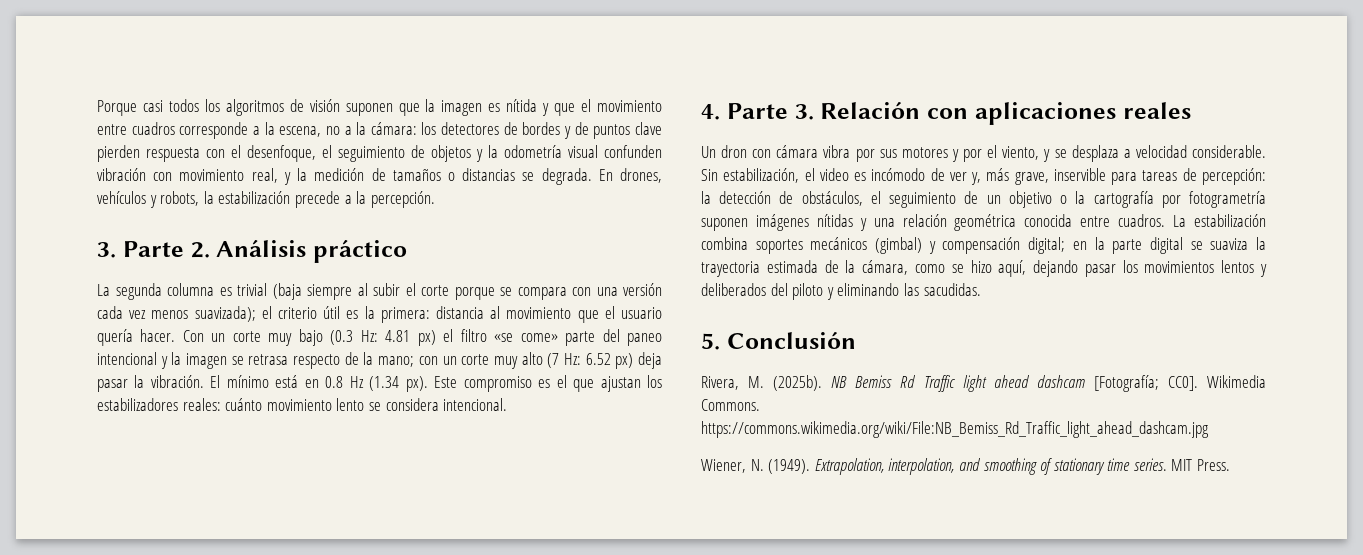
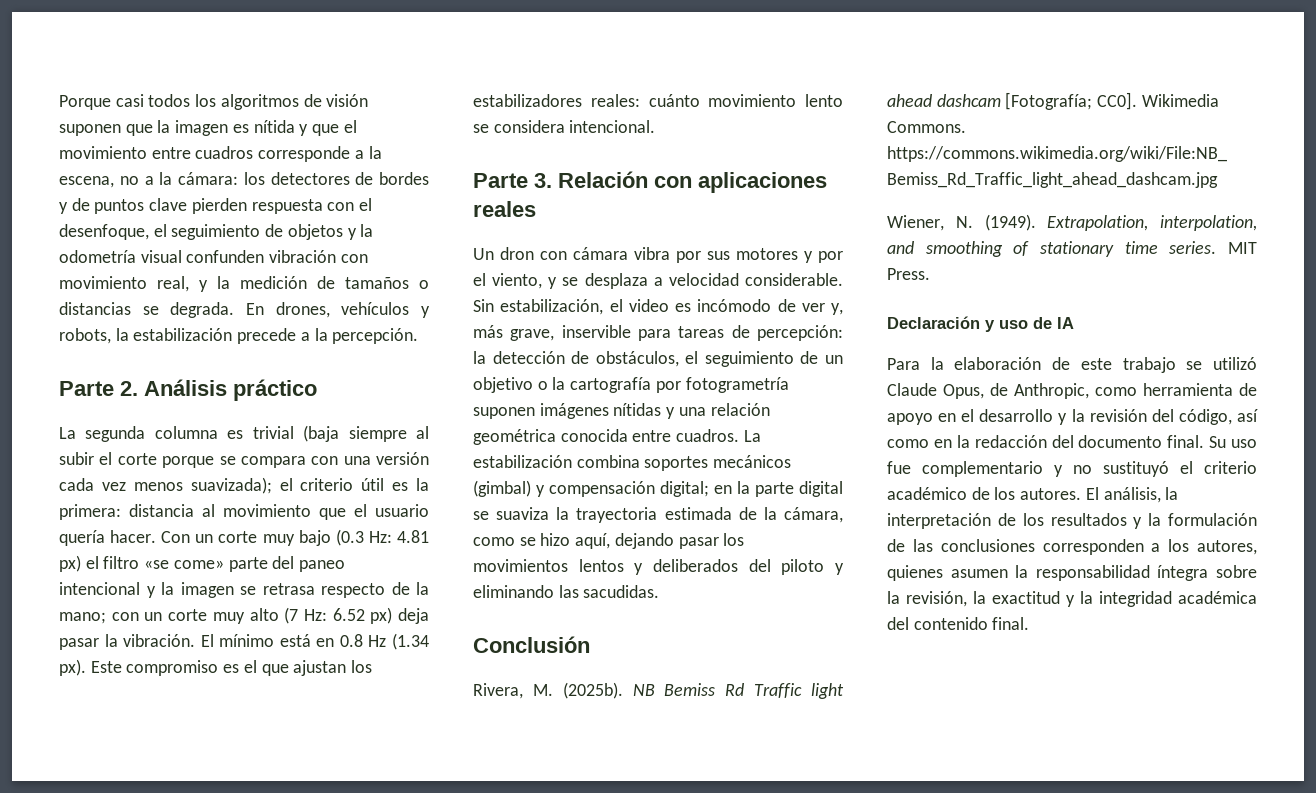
- 3. Parte 2. Análisis práctico
+ Parte 2. Análisis práctico
- 4. Parte 3. Relación con aplicaciones reales
+ Parte 3. Relación con aplicaciones reales
- 5. Conclusión
+ Conclusión
+ Declaración y uso de IA
+ Para la elaboración de este trabajo se utilizó Claude Opus, de Anthropic, como herramienta de apoyo en el desarrollo y la revisión del código, así como en la redacción del documento final. Su uso fue complementario y no sustituyó el criterio académico de los autores. El análisis, la interpretación de los resultados y la formulación de las conclusiones corresponden a los autores, quienes asumen la responsabilidad íntegra sobre la revisión, la exactitud y la integridad académica del contenido final.

